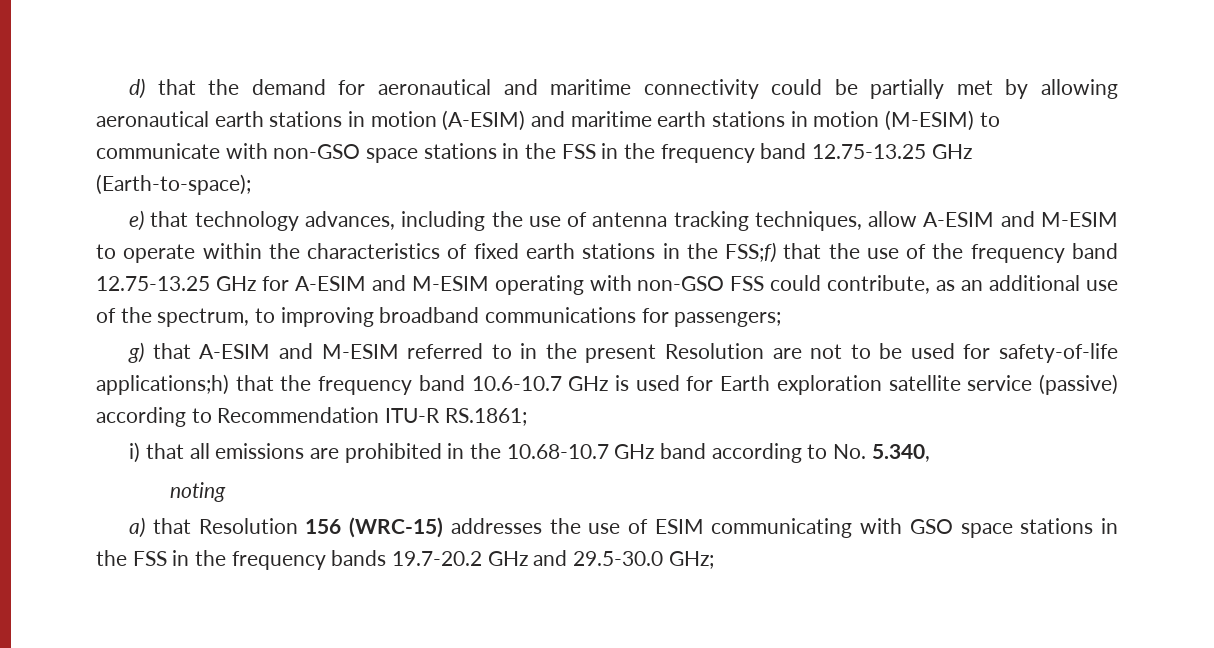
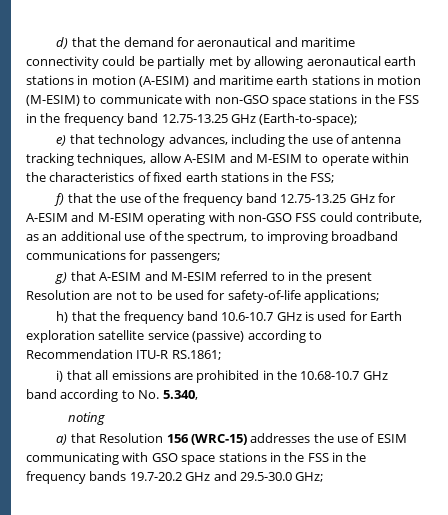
- e) that technology advances, including the use of antenna tracking techniques, allow A-ESIM and M-ESIM to operate within the characteristics of fixed earth stations in the FSS;f) that the use of the frequency band 12.75-13.25 GHz for A-ESIM and M-ESIM operating with non-GSO FSS could contribute, as an additional use of the spectrum, to improving broadband communications for passengers;
+ e) that technology advances, including the use of antenna tracking techniques, allow A-ESIM and M-ESIM to operate within the characteristics of fixed earth stations in the FSS;
+ f) that the use of the frequency band 12.75-13.25 GHz for A-ESIM and M-ESIM operating with non-GSO FSS could contribute, as an additional use of the spectrum, to improving broadband communications for passengers;
- g) that A-ESIM and M-ESIM referred to in the present Resolution are not to be used for safety-of-life applications;h) that the frequency band 10.6-10.7 GHz is used for Earth exploration satellite service (passive) according to Recommendation ITU-R RS.1861;
+ g) that A-ESIM and M-ESIM referred to in the present Resolution are not to be used for safety-of-life applications;
+ h) that the frequency band 10.6-10.7 GHz is used for Earth exploration satellite service (passive) according to Recommendation ITU-R RS.1861;

